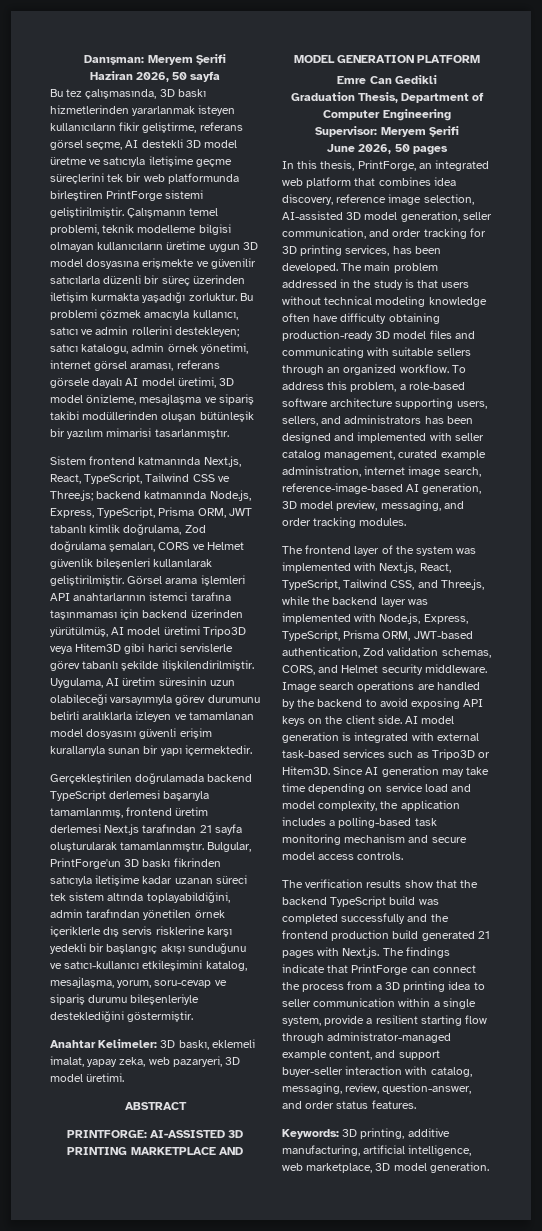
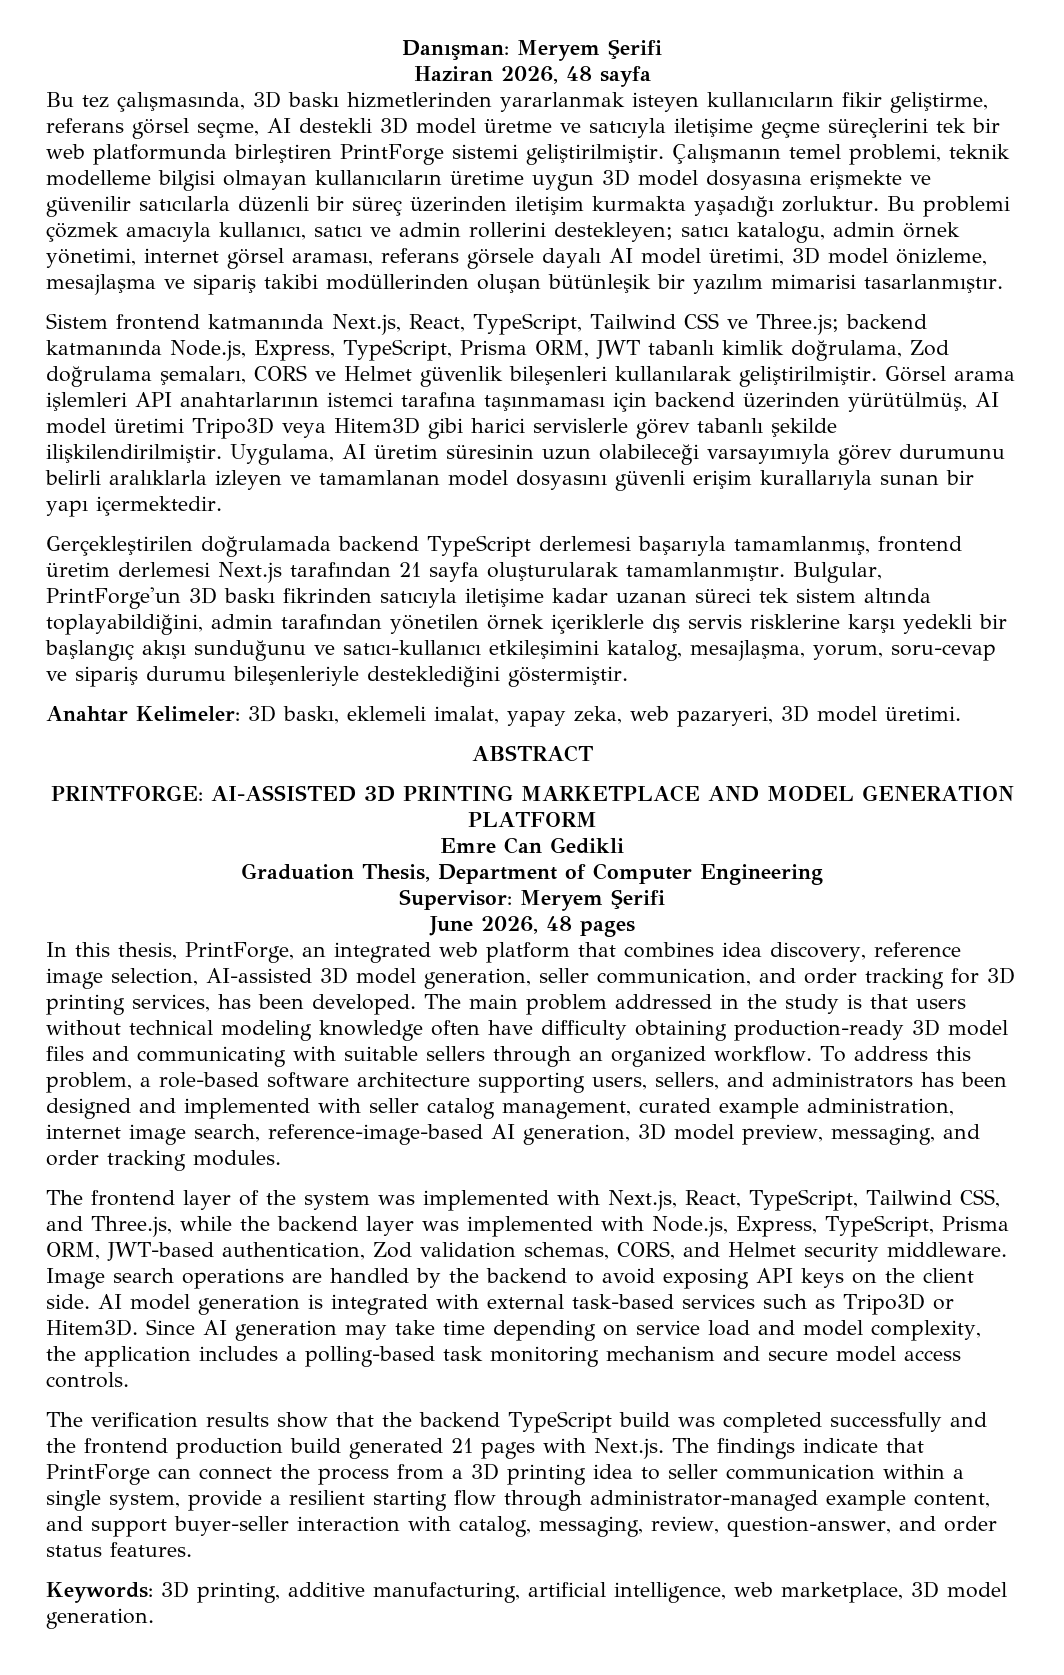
- Haziran 2026, 50 sayfa
+ Haziran 2026, 48 sayfa
- June 2026, 50 pages
+ June 2026, 48 pages

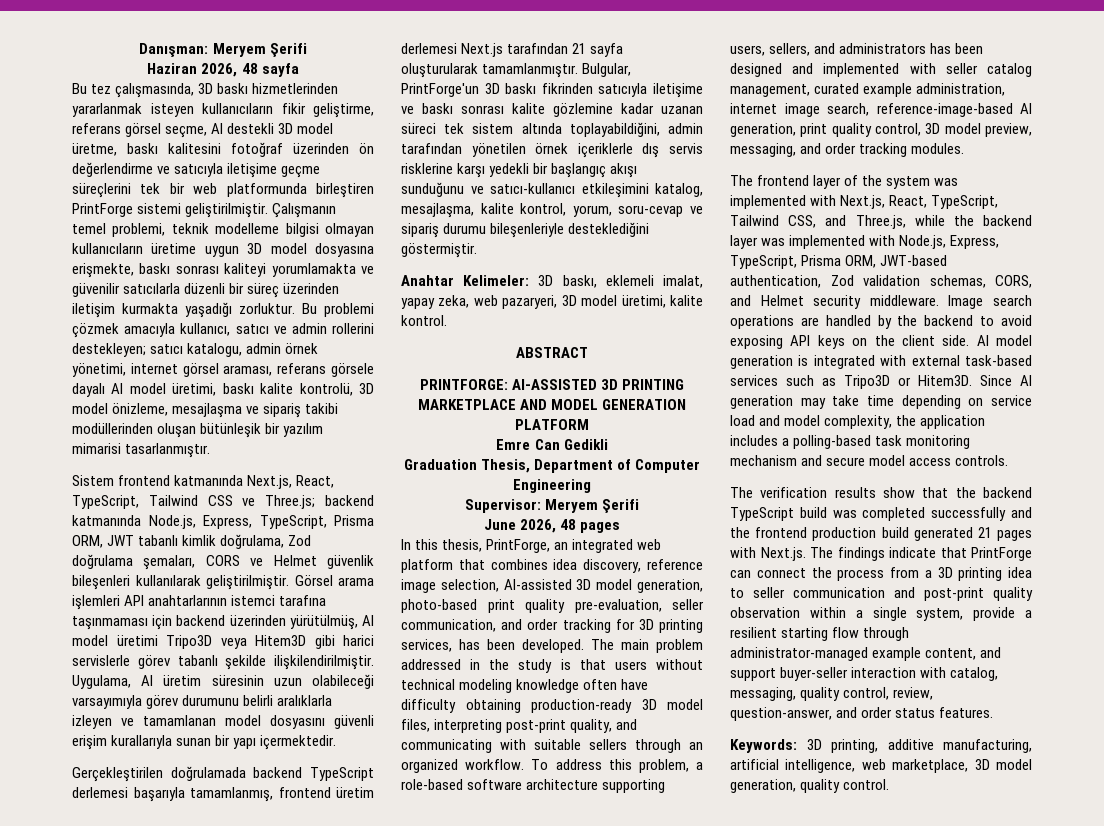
- Bu tez çalışmasında, 3D baskı hizmetlerinden yararlanmak isteyen kullanıcıların fikir geliştirme, referans görsel seçme, AI destekli 3D model üretme ve satıcıyla iletişime geçme süreçlerini tek bir web platformunda birleştiren PrintForge sistemi geliştirilmiştir.
+ Bu tez çalışmasında, 3D baskı hizmetlerinden yararlanmak isteyen kullanıcıların fikir geliştirme, referans görsel seçme, AI destekli 3D model üretme, baskı kalitesini fotoğraf üzerinden ön değerlendirme ve satıcıyla iletişime geçme süreçlerini tek bir web platformunda birleştiren PrintForge sistemi geliştirilmiştir.
- Çalışmanın temel problemi, teknik modelleme bilgisi olmayan kullanıcıların üretime uygun 3D model dosyasına erişmekte ve güvenilir satıcılarla düzenli bir süreç üzerinden iletişim kurmakta yaşadığı zorluktur.
+ Çalışmanın temel problemi, teknik modelleme bilgisi olmayan kullanıcıların üretime uygun 3D model dosyasına erişmekte, baskı sonrası kaliteyi yorumlamakta ve güvenilir satıcılarla düzenli bir süreç üzerinden iletişim kurmakta yaşadığı zorluktur.
- Bu problemi çözmek amacıyla kullanıcı, satıcı ve admin rollerini destekleyen; satıcı katalogu, admin örnek yönetimi, internet görsel araması, referans görsele dayalı AI model üretimi, 3D model önizleme, mesajlaşma ve sipariş takibi modüllerinden oluşan bütünleşik bir yazılım mimarisi tasarlanmıştır.
+ Bu problemi çözmek amacıyla kullanıcı, satıcı ve admin rollerini destekleyen; satıcı katalogu, admin örnek yönetimi, internet görsel araması, referans görsele dayalı AI model üretimi, baskı kalite kontrolü, 3D model önizleme, mesajlaşma ve sipariş takibi modüllerinden oluşan bütünleşik bir yazılım mimarisi tasarlanmıştır.
- Bulgular, PrintForge'un 3D baskı fikrinden satıcıyla iletişime kadar uzanan süreci tek sistem altında toplayabildiğini, admin tarafından yönetilen örnek içeriklerle dış servis risklerine karşı yedekli bir başlangıç akışı sunduğunu ve satıcı-kullanıcı etkileşimini katalog, mesajlaşma, yorum, soru-cevap ve sipariş durumu bileşenleriyle desteklediğini göstermiştir.
+ Bulgular, PrintForge'un 3D baskı fikrinden satıcıyla iletişime ve baskı sonrası kalite gözlemine kadar uzanan süreci tek sistem altında toplayabildiğini, admin tarafından yönetilen örnek içeriklerle dış servis risklerine karşı yedekli bir başlangıç akışı sunduğunu ve satıcı-kullanıcı etkileşimini katalog, mesajlaşma, kalite kontrol, yorum, soru-cevap ve sipariş durumu bileşenleriyle desteklediğini göstermiştir.
- Anahtar Kelimeler: 3D baskı, eklemeli imalat, yapay zeka, web pazaryeri, 3D model üretimi.
+ Anahtar Kelimeler: 3D baskı, eklemeli imalat, yapay zeka, web pazaryeri, 3D model üretimi, kalite kontrol.
- In this thesis, PrintForge, an integrated web platform that combines idea discovery, reference image selection, AI-assisted 3D model generation, seller communication, and order tracking for 3D printing services, has been developed.
+ In this thesis, PrintForge, an integrated web platform that combines idea discovery, reference image selection, AI-assisted 3D model generation, photo-based print quality pre-evaluation, seller communication, and order tracking for 3D printing services, has been developed.
- The main problem addressed in the study is that users without technical modeling knowledge often have difficulty obtaining production-ready 3D model files and communicating with suitable sellers through an organized workflow.
+ The main problem addressed in the study is that users without technical modeling knowledge often have difficulty obtaining production-ready 3D model files, interpreting post-print quality, and communicating with suitable sellers through an organized workflow.
- To address this problem, a role-based software architecture supporting users, sellers, and administrators has been designed and implemented with seller catalog management, curated example administration, internet image search, reference-image-based AI generation, 3D model preview, messaging, and order tracking modules.
+ To address this problem, a role-based software architecture supporting users, sellers, and administrators has been designed and implemented with seller catalog management, curated example administration, internet image search, reference-image-based AI generation, print quality control, 3D model preview, messaging, and order tracking modules.
- The verification results show that the backend TypeScript build was completed successfully and the frontend production build generated 21 pages with Next.js. The findings indicate that PrintForge can connect the process from a 3D printing idea to seller communication within a single system, provide a resilient starting flow through administrator-managed example content, and support buyer-seller interaction with catalog, messaging, review, question-answer, and order status features.
+ The verification results show that the backend TypeScript build was completed successfully and the frontend production build generated 21 pages with Next.js. The findings indicate that PrintForge can connect the process from a 3D printing idea to seller communication and post-print quality observation within a single system, provide a resilient starting flow through administrator-managed example content, and support buyer-seller interaction with catalog, messaging, quality control, review, question-answer, and order status features.
- Keywords: 3D printing, additive manufacturing, artificial intelligence, web marketplace, 3D model generation.
+ Keywords: 3D printing, additive manufacturing, artificial intelligence, web marketplace, 3D model generation, quality control.

